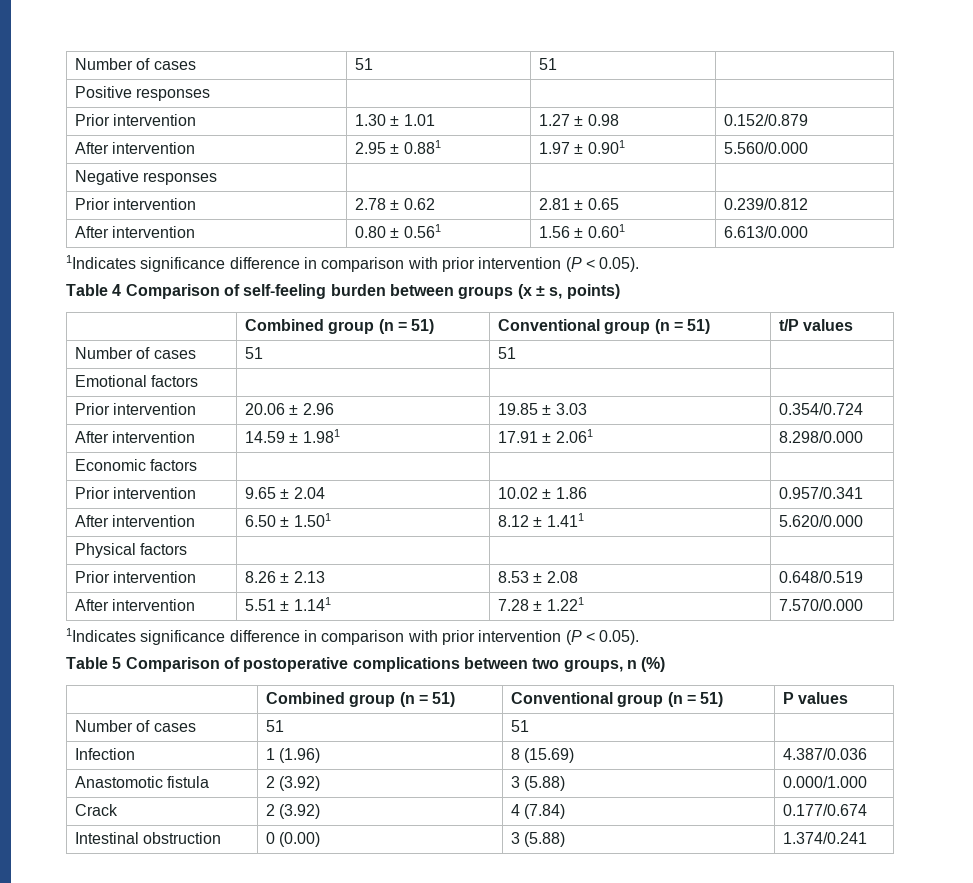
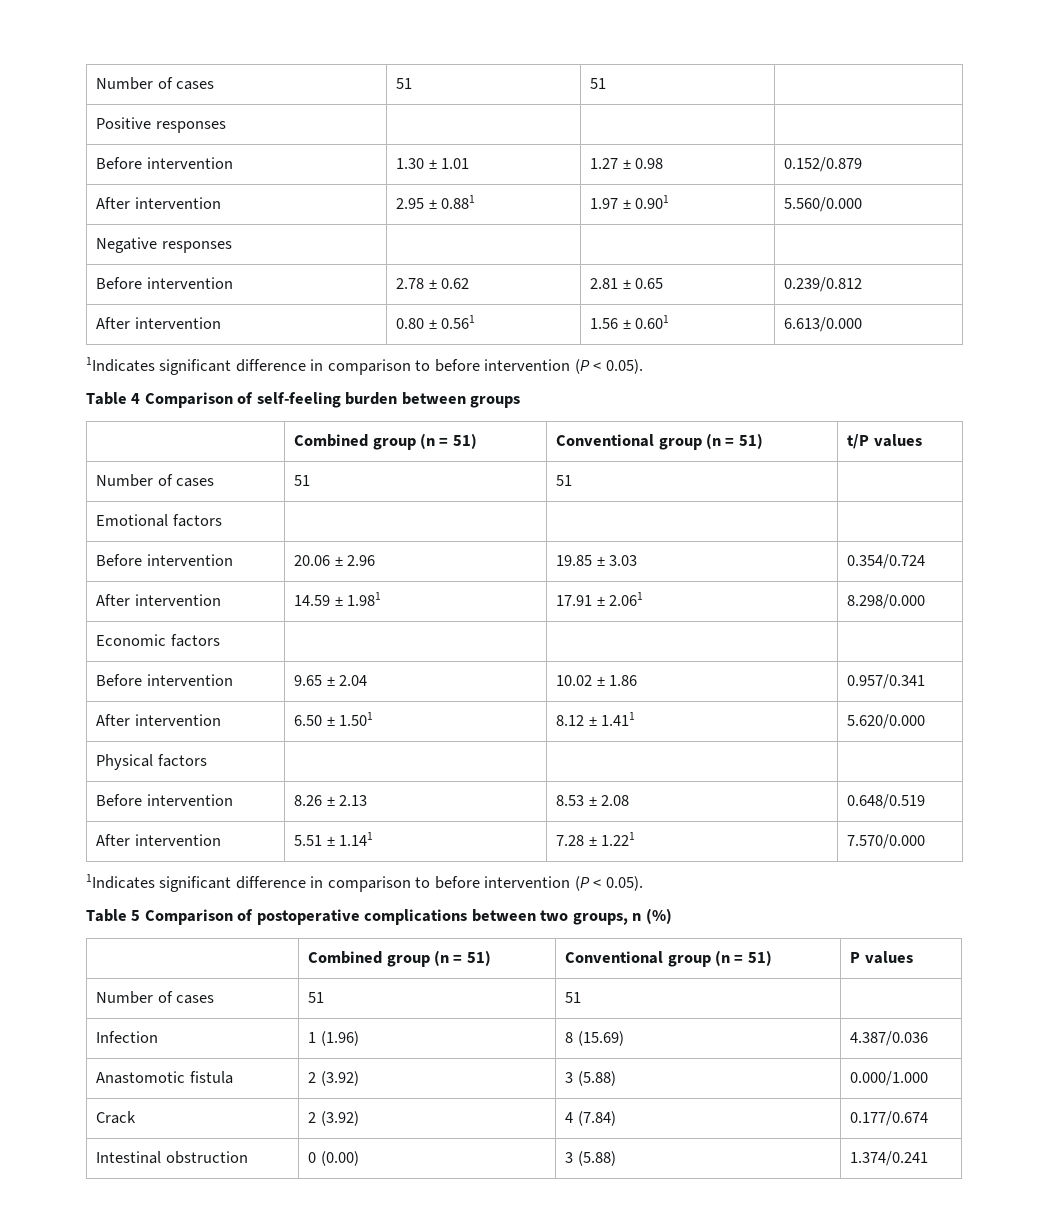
- Prior intervention | 1.30 ± 1.01 | 1.27 ± 0.98 | 0.152/0.879
+ Before intervention | 1.30 ± 1.01 | 1.27 ± 0.98 | 0.152/0.879
- Prior intervention | 2.78 ± 0.62 | 2.81 ± 0.65 | 0.239/0.812
+ Before intervention | 2.78 ± 0.62 | 2.81 ± 0.65 | 0.239/0.812
  After intervention | 0.80 ± 0.561 | 1.56 ± 0.601 | 6.613/0.000
- 1Indicates significance difference in comparison with prior intervention (P < 0.05).
+ 1Indicates significant difference in comparison to before intervention (P < 0.05).
- Table 4 Comparison of self-feeling burden between groups (x ± s, points)
+ Table 4 Comparison of self-feeling burden between groups
- Prior intervention | 20.06 ± 2.96 | 19.85 ± 3.03 | 0.354/0.724
+ Before intervention | 20.06 ± 2.96 | 19.85 ± 3.03 | 0.354/0.724
- Prior intervention | 9.65 ± 2.04 | 10.02 ± 1.86 | 0.957/0.341
+ Before intervention | 9.65 ± 2.04 | 10.02 ± 1.86 | 0.957/0.341
- Prior intervention | 8.26 ± 2.13 | 8.53 ± 2.08 | 0.648/0.519
+ Before intervention | 8.26 ± 2.13 | 8.53 ± 2.08 | 0.648/0.519
  After intervention | 5.51 ± 1.141 | 7.28 ± 1.221 | 7.570/0.000
- 1Indicates significance difference in comparison with prior intervention (P < 0.05).
+ 1Indicates significant difference in comparison to before intervention (P < 0.05).

